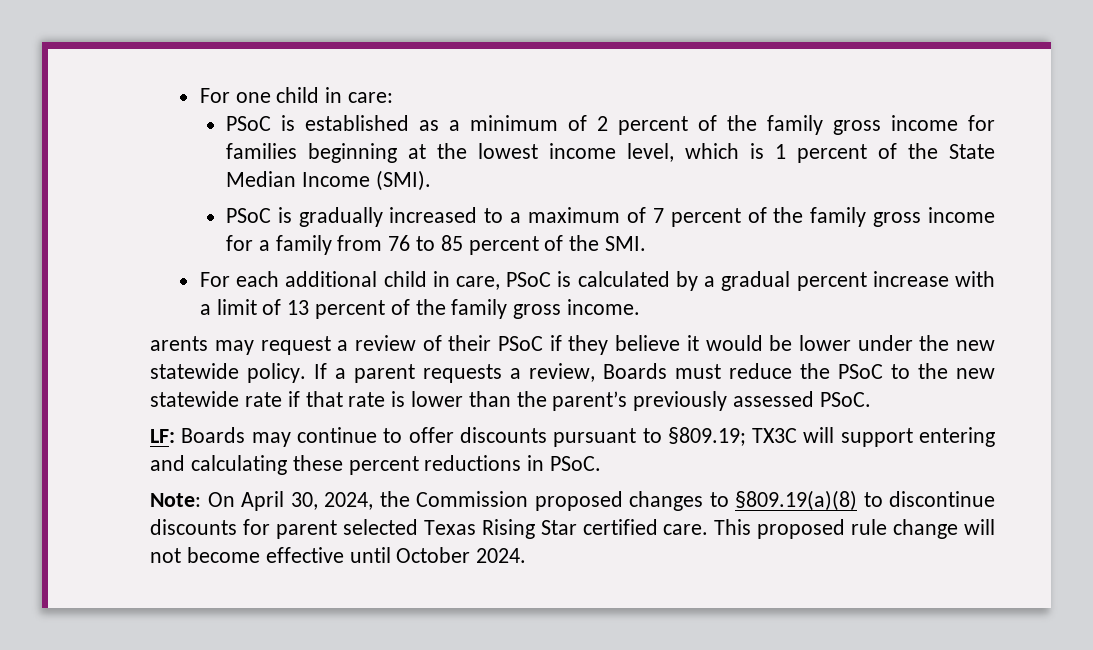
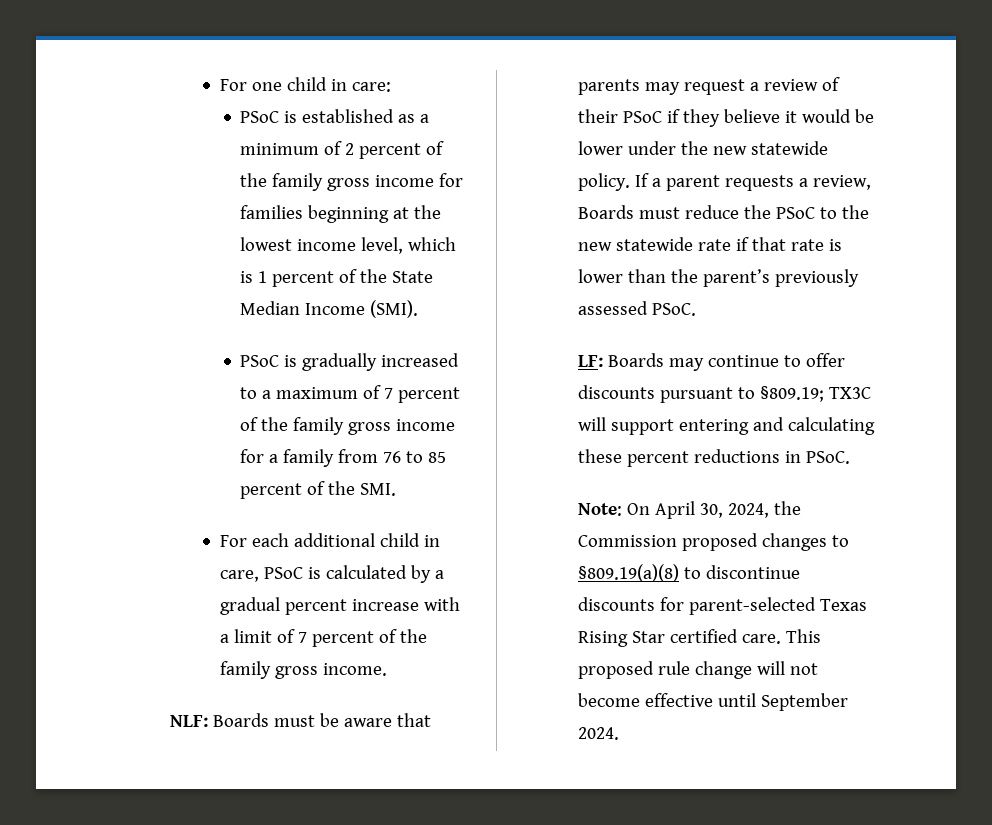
- For each additional child in care, PSoC is calculated by a gradual percent increase with a limit of 13 percent of the family gross income.
+ For each additional child in care, PSoC is calculated by a gradual percent increase with a limit of 7 percent of the family gross income.
- arents may request a review of their PSoC if they believe it would be lower under the new statewide policy.
+ NLF: Boards must be aware that parents may request a review of their PSoC if they believe it would be lower under the new statewide policy.
- Note: On April 30, 2024, the Commission proposed changes to §809.19(a)(8) to discontinue discounts for parent selected Texas Rising Star certified care.
+ Note: On April 30, 2024, the Commission proposed changes to §809.19(a)(8) to discontinue discounts for parent-selected Texas Rising Star certified care.
- This proposed rule change will not become effective until October 2024.
+ This proposed rule change will not become effective until September 2024.

